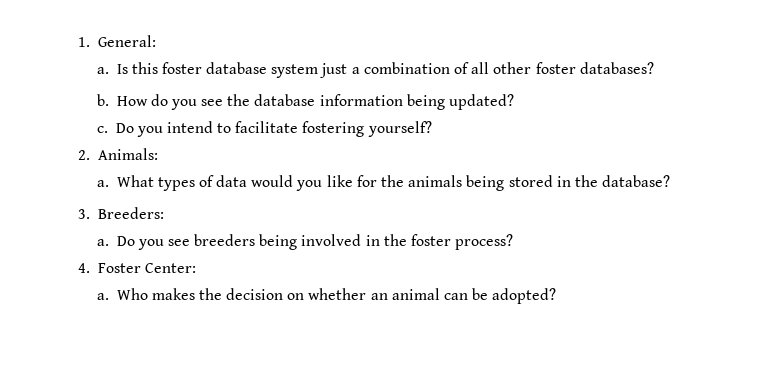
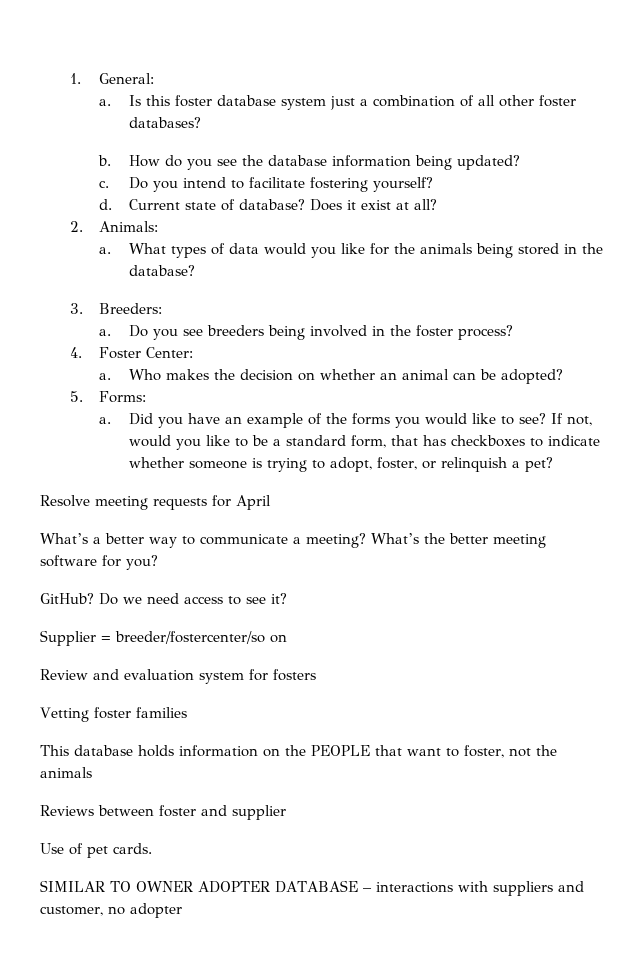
+ d. Current state of database? Does it exist at all?
+ 5. Forms:
+ a. Did you have an example of the forms you would like to see? If not, would you like to be a standard form, that has checkboxes to indicate whether someone is trying to adopt, foster, or relinquish a pet?
+ Resolve meeting requests for April
+ What’s a better way to communicate a meeting? What’s the better meeting software for you?
+ GitHub? Do we need access to see it?
+ Supplier = breeder/fostercenter/so on
+ Review and evaluation system for fosters
+ Vetting foster families
+ This database holds information on the PEOPLE that want to foster, not the animals
+ Reviews between foster and supplier
+ Use of pet cards.
+ SIMILAR TO OWNER ADOPTER DATABASE – interactions with suppliers and customer, no adopter

